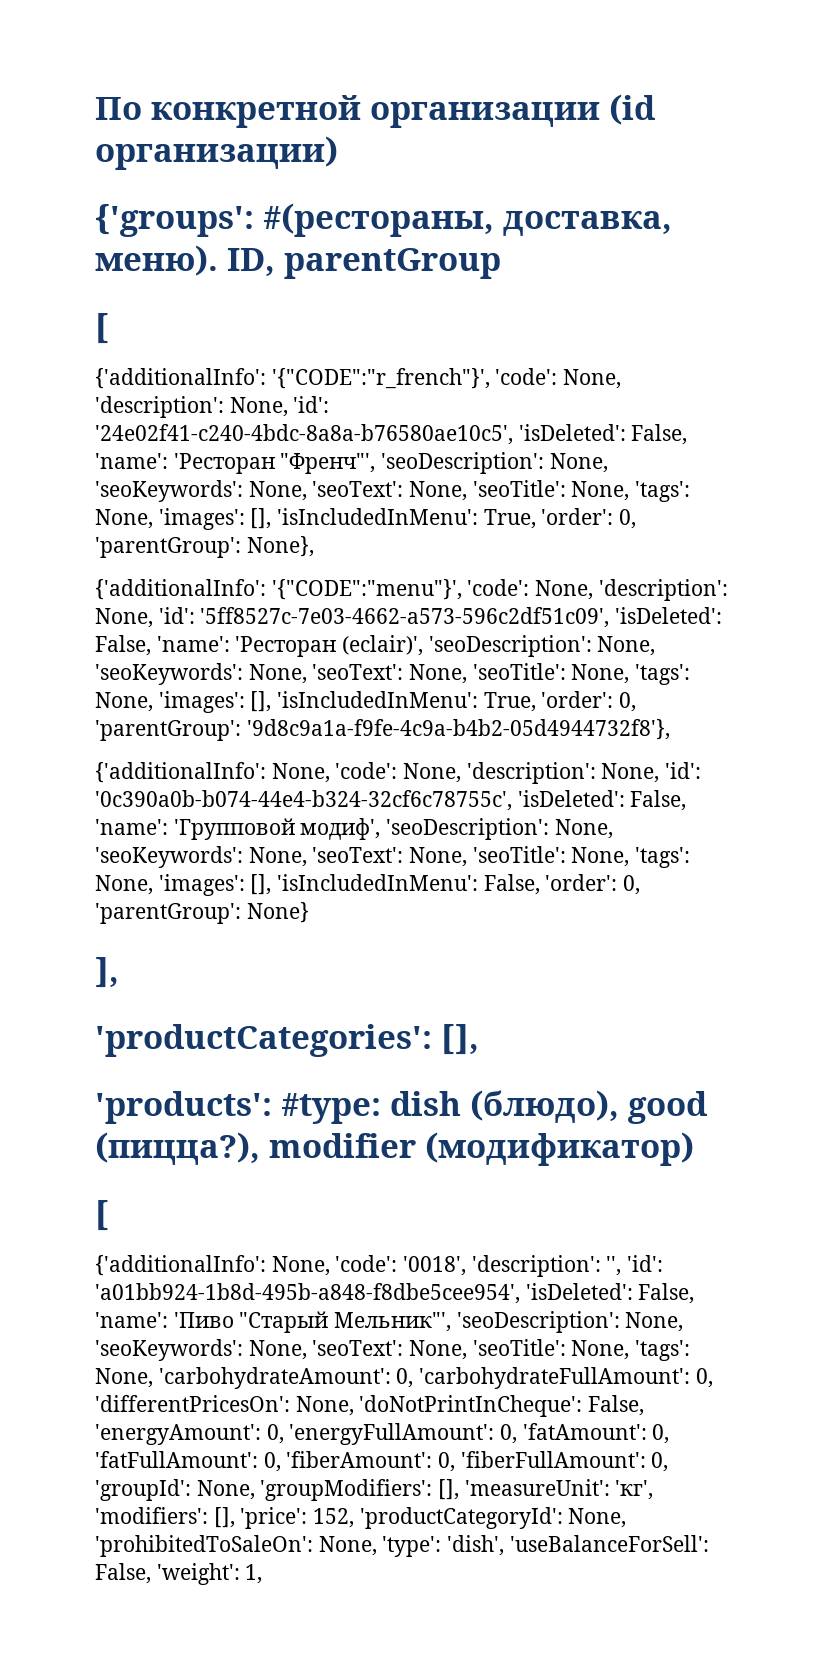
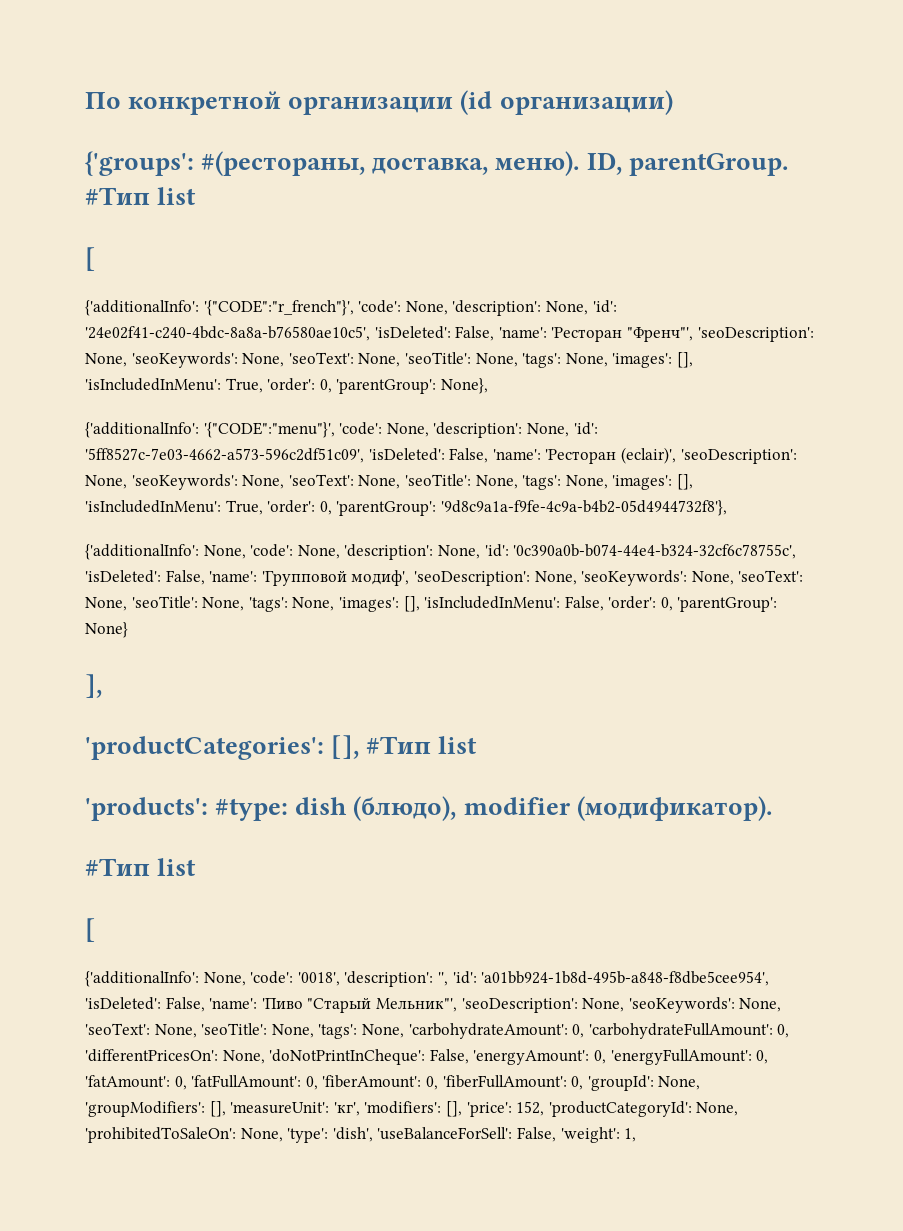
- ID, parentGroup
+ ID, parentGroup. #Тип list
- 'productCategories': [],
+ 'productCategories': [], #Тип list
- 'products': #type: dish (блюдо), good (пицца?), modifier (модификатор)
+ 'products': #type: dish (блюдо), modifier (модификатор).
+ #Тип list

